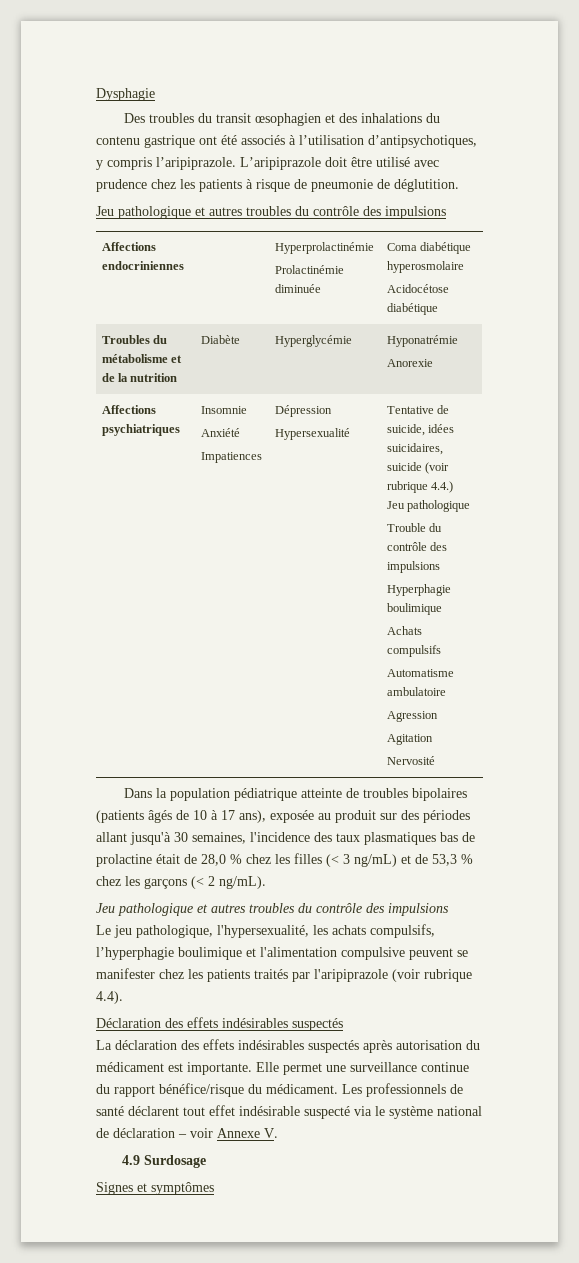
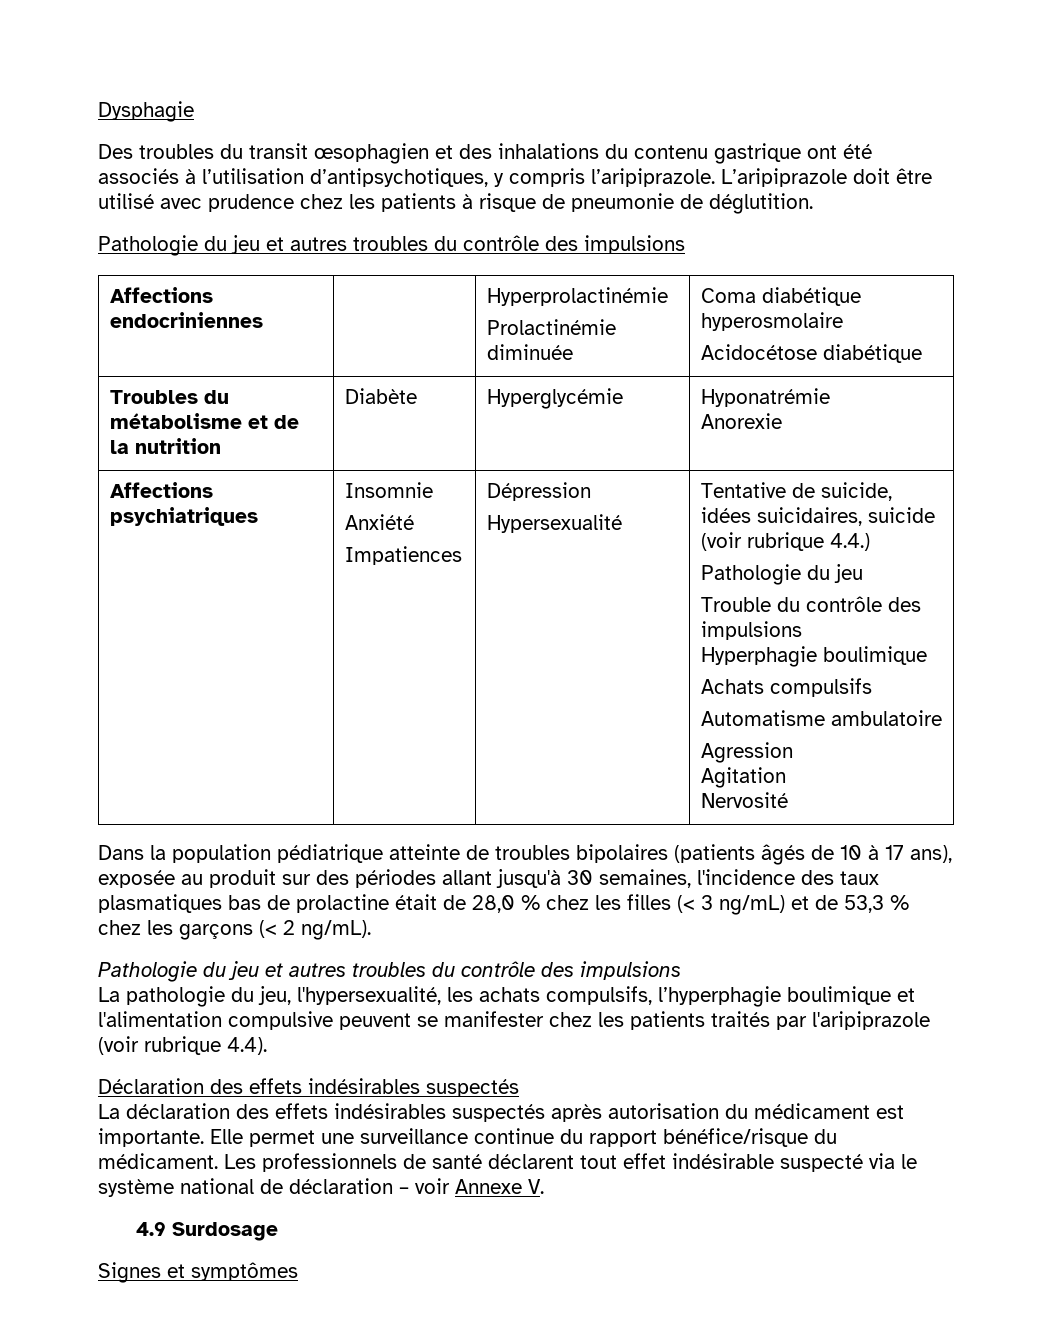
  L’aripiprazole doit être utilisé avec prudence chez les patients à risque de pneumonie de déglutition.
- Jeu pathologique et autres troubles du contrôle des impulsions
+ Pathologie du jeu et autres troubles du contrôle des impulsions
  Affections psychiatriques | Insomnie
  Anxiété
  Impatiences | Dépression
  Hypersexualité | Tentative de suicide, idées suicidaires, suicide (voir rubrique 4.4.)
- Jeu pathologique
+ Pathologie du jeu
  Dans la population pédiatrique atteinte de troubles bipolaires (patients âgés de 10 à 17 ans), exposée au produit sur des périodes allant jusqu'à 30 semaines, l'incidence des taux plasmatiques bas de prolactine était de 28,0 % chez les filles (< 3 ng/mL) et de 53,3 % chez les garçons (< 2 ng/mL).
- Jeu pathologique et autres troubles du contrôle des impulsions
- Le jeu pathologique, l'hypersexualité, les achats compulsifs, l’hyperphagie boulimique et l'alimentation compulsive peuvent se manifester chez les patients traités par l'aripiprazole (voir rubrique 4.4).
+ Pathologie du jeu et autres troubles du contrôle des impulsions
+ La pathologie du jeu, l'hypersexualité, les achats compulsifs, l’hyperphagie boulimique et l'alimentation compulsive peuvent se manifester chez les patients traités par l'aripiprazole (voir rubrique 4.4).

